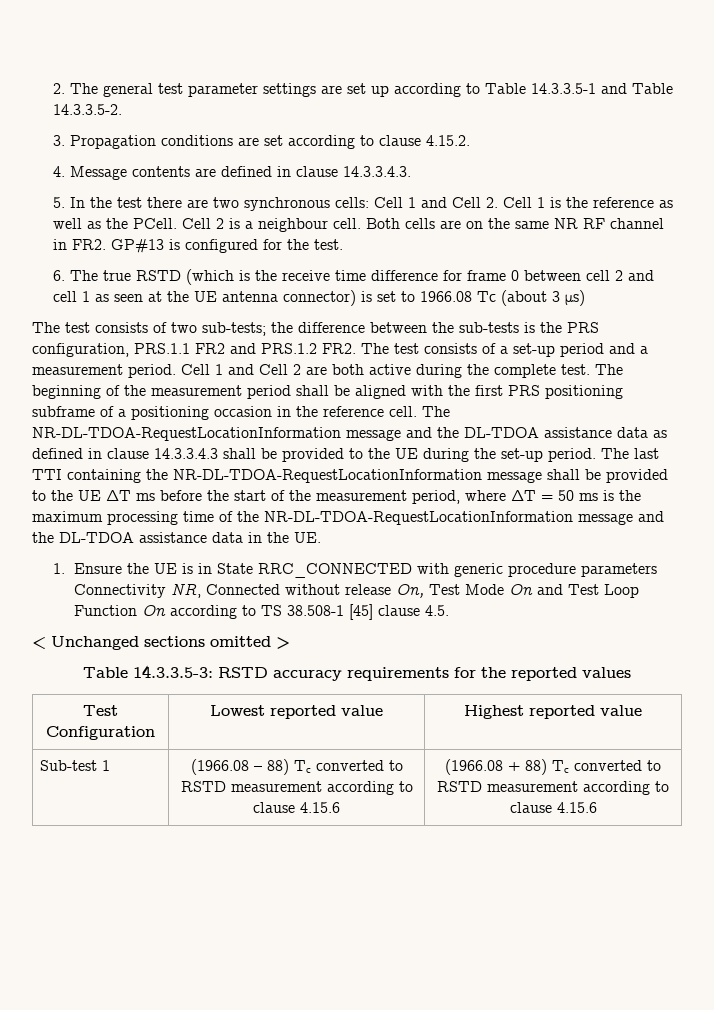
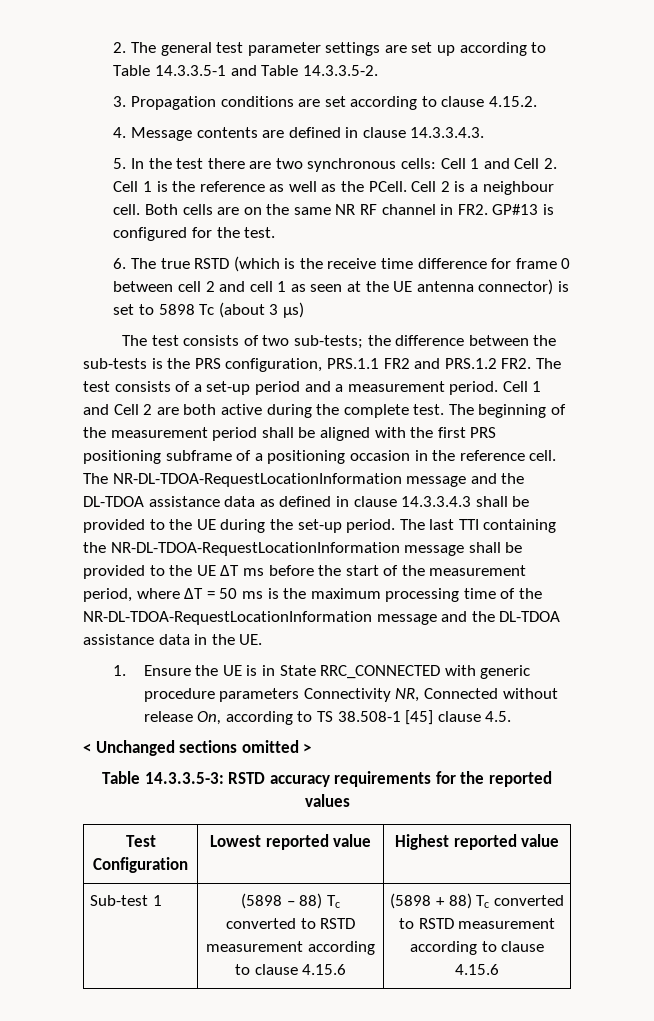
- 6. The true RSTD (which is the receive time difference for frame 0 between cell 2 and cell 1 as seen at the UE antenna connector) is set to 1966.08 Tc (about 3 μs)
+ 6. The true RSTD (which is the receive time difference for frame 0 between cell 2 and cell 1 as seen at the UE antenna connector) is set to 5898 Tc (about 3 μs)
- 1. Ensure the UE is in State RRC_CONNECTED with generic procedure parameters Connectivity NR, Connected without release On, Test Mode On and Test Loop Function On according to TS 38.508-1 [45] clause 4.5.
+ 1. Ensure the UE is in State RRC_CONNECTED with generic procedure parameters Connectivity NR, Connected without release On, according to TS 38.508-1 [45] clause 4.5.
- Sub-test 1 | (1966.08 – 88) Tc converted to RSTD measurement according to clause 4.15.6 | (1966.08 + 88) Tc converted to RSTD measurement according to clause 4.15.6
+ Sub-test 1 | (5898 – 88) Tc converted to RSTD measurement according to clause 4.15.6 | (5898 + 88) Tc converted to RSTD measurement according to clause 4.15.6

